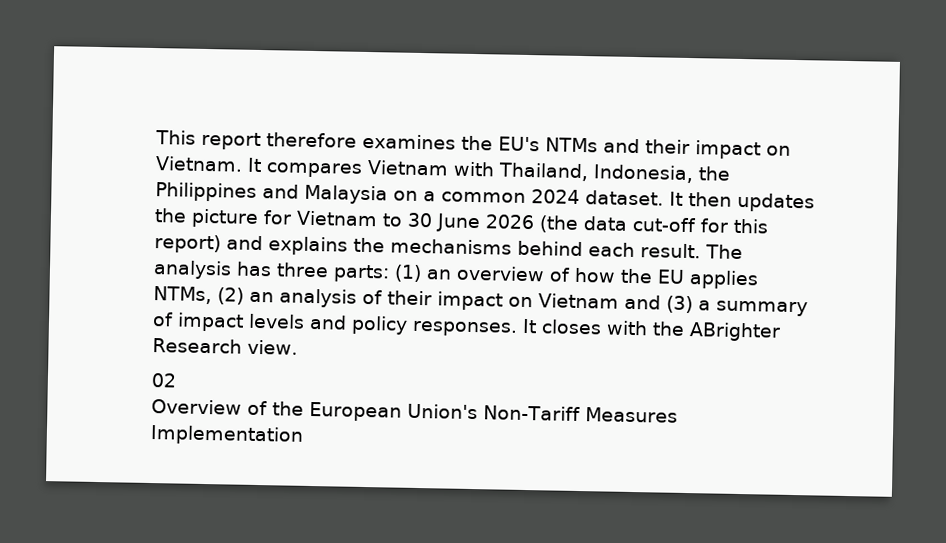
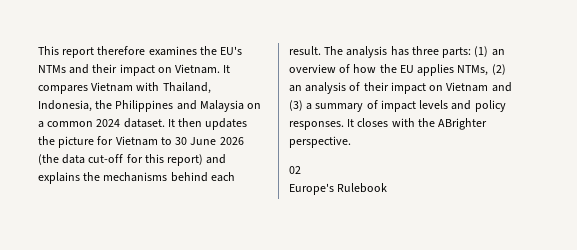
- It closes with the ABrighter Research view.
+ It closes with the ABrighter perspective.
- Overview of the European Union's Non-Tariff Measures Implementation
+ Europe's Rulebook

